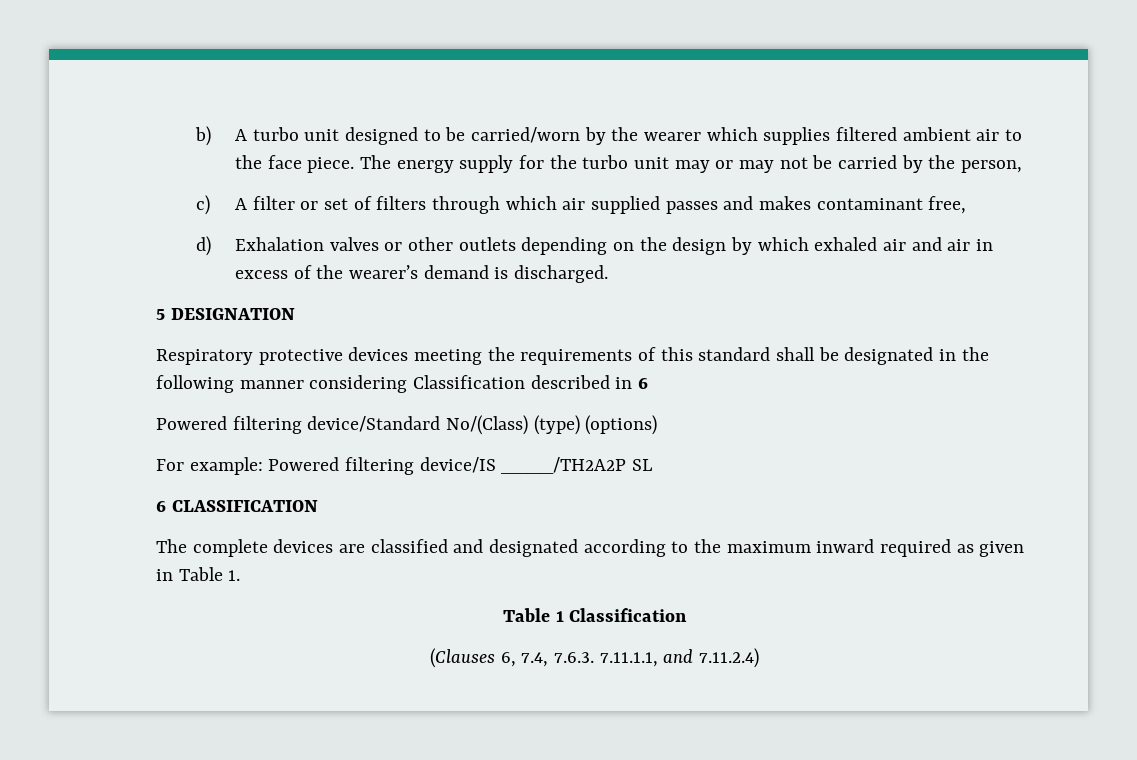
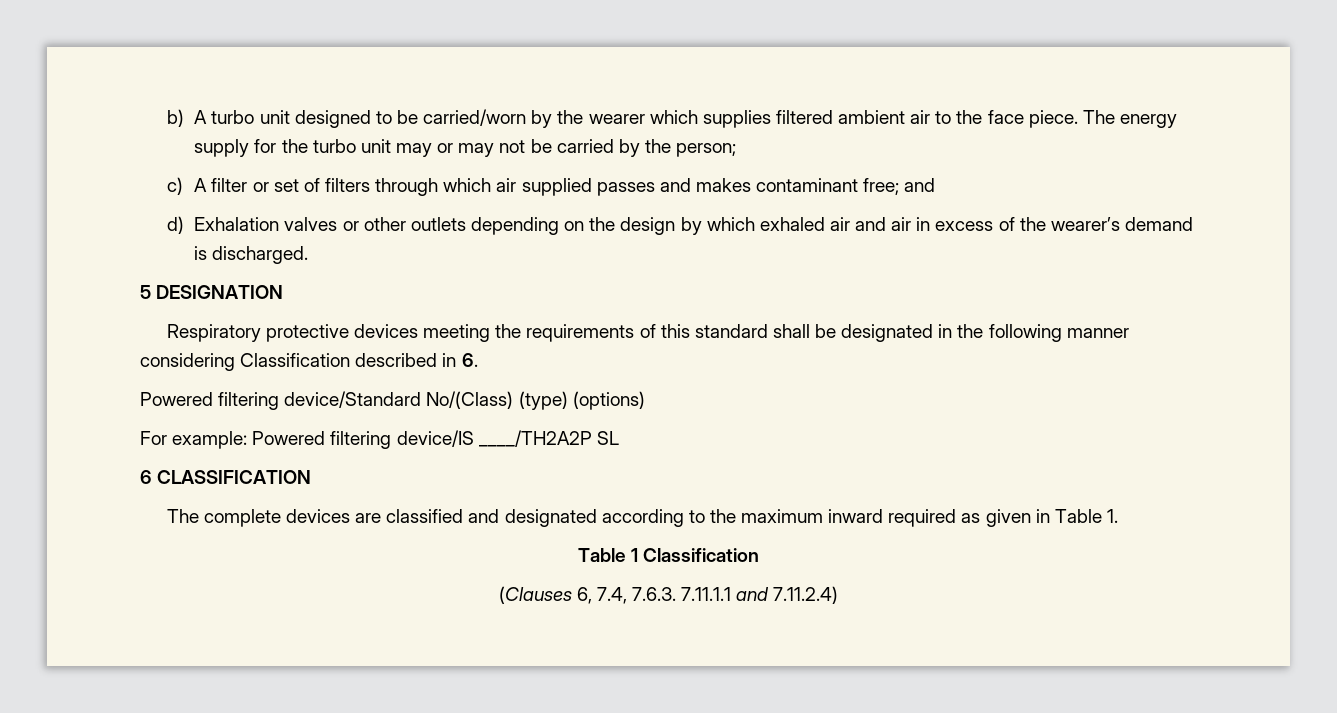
- The energy supply for the turbo unit may or may not be carried by the person,
+ The energy supply for the turbo unit may or may not be carried by the person;
- c) A filter or set of filters through which air supplied passes and makes contaminant free,
+ c) A filter or set of filters through which air supplied passes and makes contaminant free; and
- Respiratory protective devices meeting the requirements of this standard shall be designated in the following manner considering Classification described in 6
+ Respiratory protective devices meeting the requirements of this standard shall be designated in the following manner considering Classification described in 6.
- (Clauses 6, 7.4, 7.6.3. 7.11.1.1, and 7.11.2.4)
+ (Clauses 6, 7.4, 7.6.3. 7.11.1.1 and 7.11.2.4)

